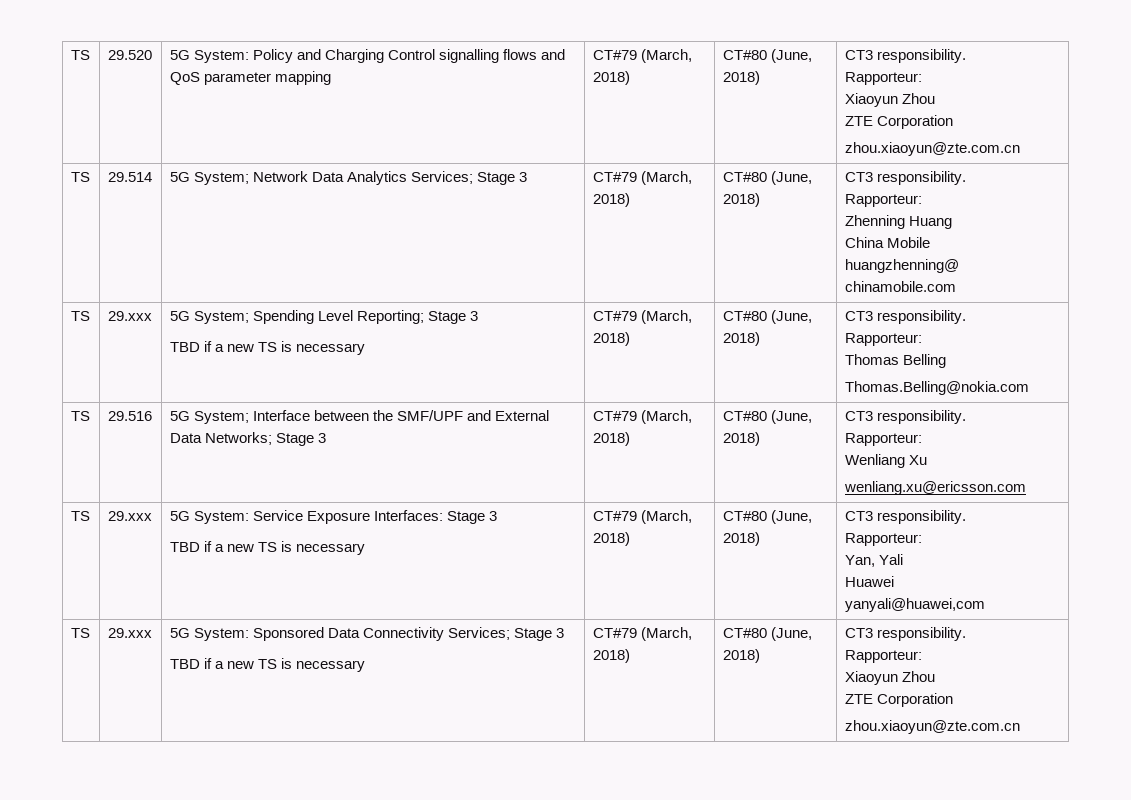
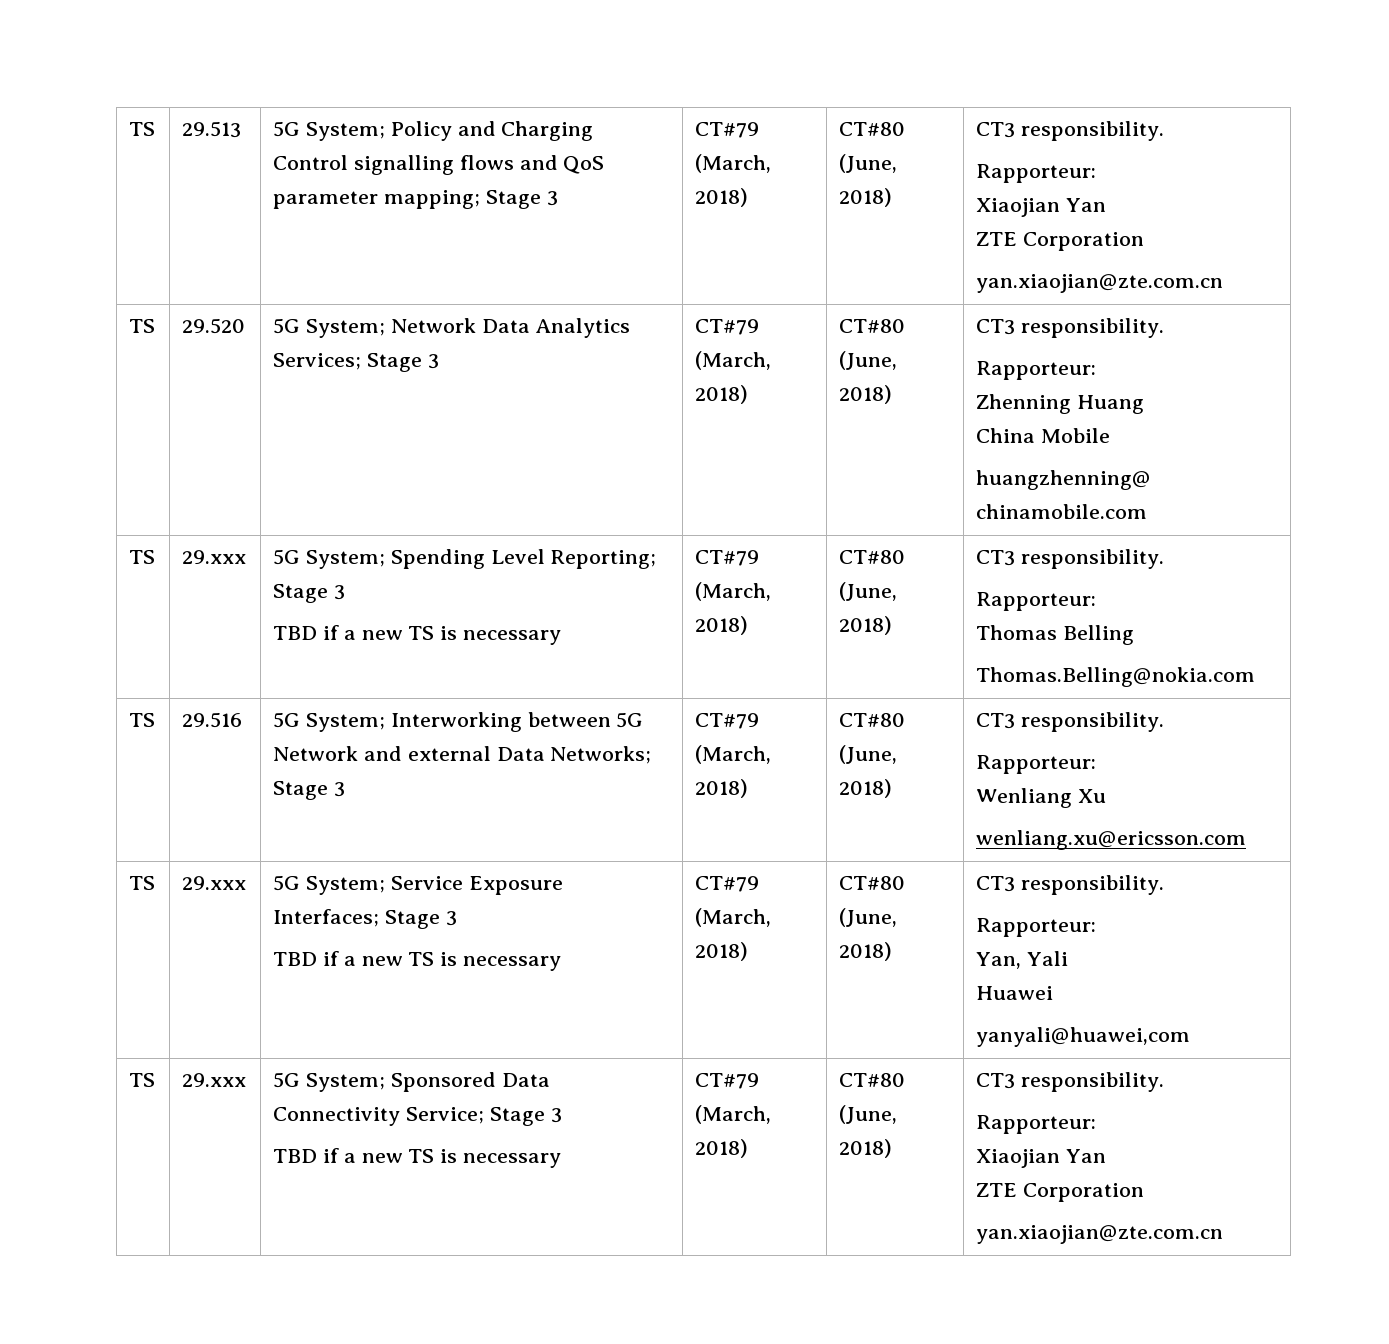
- TS | 29.520 | 5G System: Policy and Charging Control signalling flows and QoS parameter mapping | CT#79 (March, 2018) | CT#80 (June, 2018) | CT3 responsibility.
+ TS | 29.513 | 5G System; Policy and Charging Control signalling flows and QoS parameter mapping; Stage 3 | CT#79 (March, 2018) | CT#80 (June, 2018) | CT3 responsibility.
  Rapporteur:
- Xiaoyun Zhou
+ Xiaojian Yan
  ZTE Corporation
- zhou.xiaoyun@zte.com.cn
- TS | 29.514 | 5G System; Network Data Analytics Services; Stage 3 | CT#79 (March, 2018) | CT#80 (June, 2018) | CT3 responsibility.
+ yan.xiaojian@zte.com.cn
+ TS | 29.520 | 5G System; Network Data Analytics Services; Stage 3 | CT#79 (March, 2018) | CT#80 (June, 2018) | CT3 responsibility.
- TS | 29.516 | 5G System; Interface between the SMF/UPF and External Data Networks; Stage 3 | CT#79 (March, 2018) | CT#80 (June, 2018) | CT3 responsibility.
+ TS | 29.516 | 5G System; Interworking between 5G Network and external Data Networks; Stage 3 | CT#79 (March, 2018) | CT#80 (June, 2018) | CT3 responsibility.
- TS | 29.xxx | 5G System: Service Exposure Interfaces: Stage 3
+ TS | 29.xxx | 5G System; Service Exposure Interfaces; Stage 3
- TS | 29.xxx | 5G System: Sponsored Data Connectivity Services; Stage 3
+ TS | 29.xxx | 5G System; Sponsored Data Connectivity Service; Stage 3
  TBD if a new TS is necessary | CT#79 (March, 2018) | CT#80 (June, 2018) | CT3 responsibility.
  Rapporteur:
- Xiaoyun Zhou
+ Xiaojian Yan
  ZTE Corporation
- zhou.xiaoyun@zte.com.cn
+ yan.xiaojian@zte.com.cn

